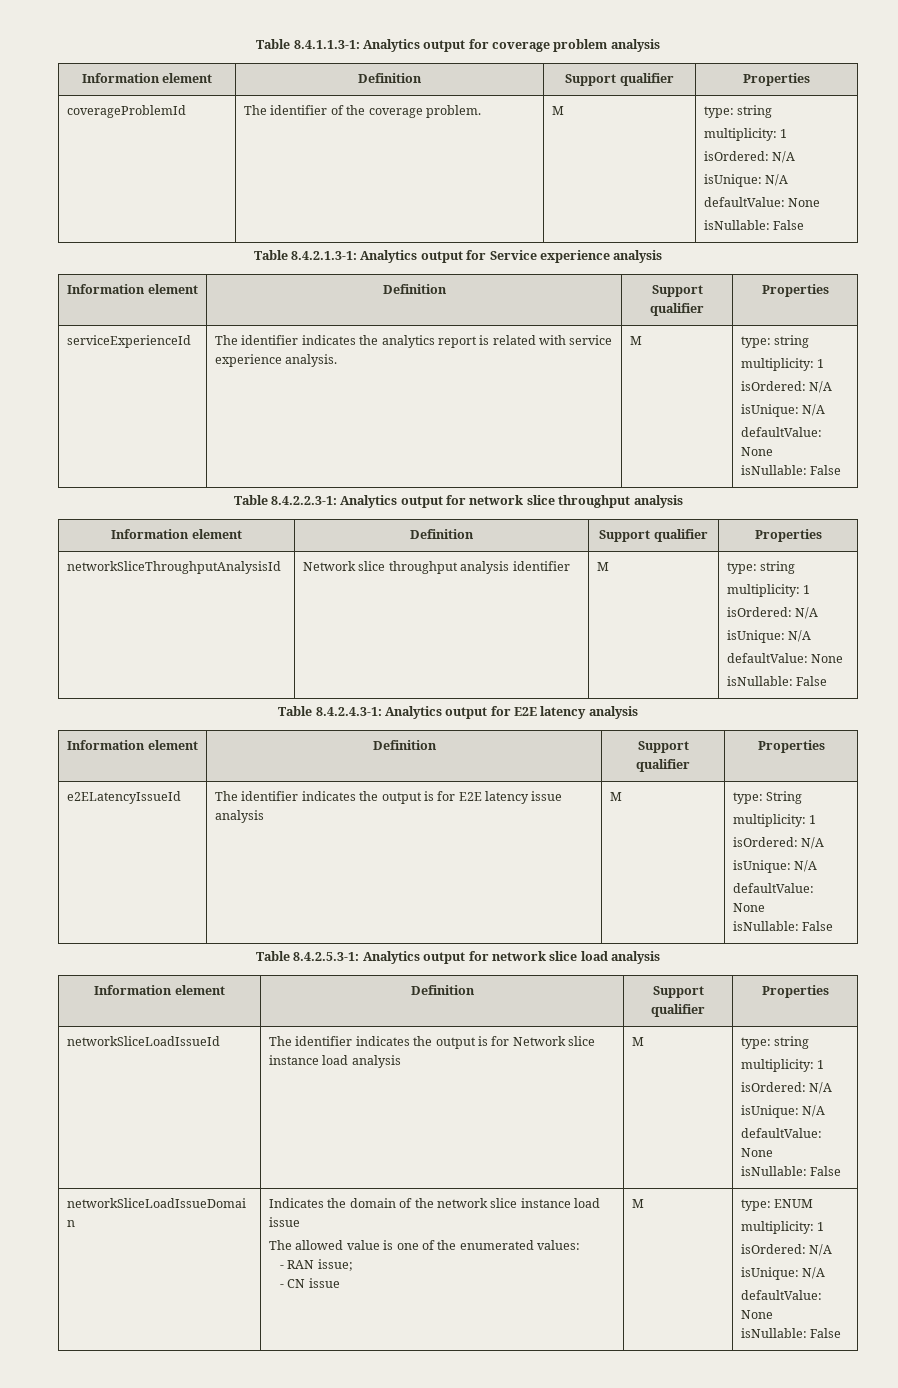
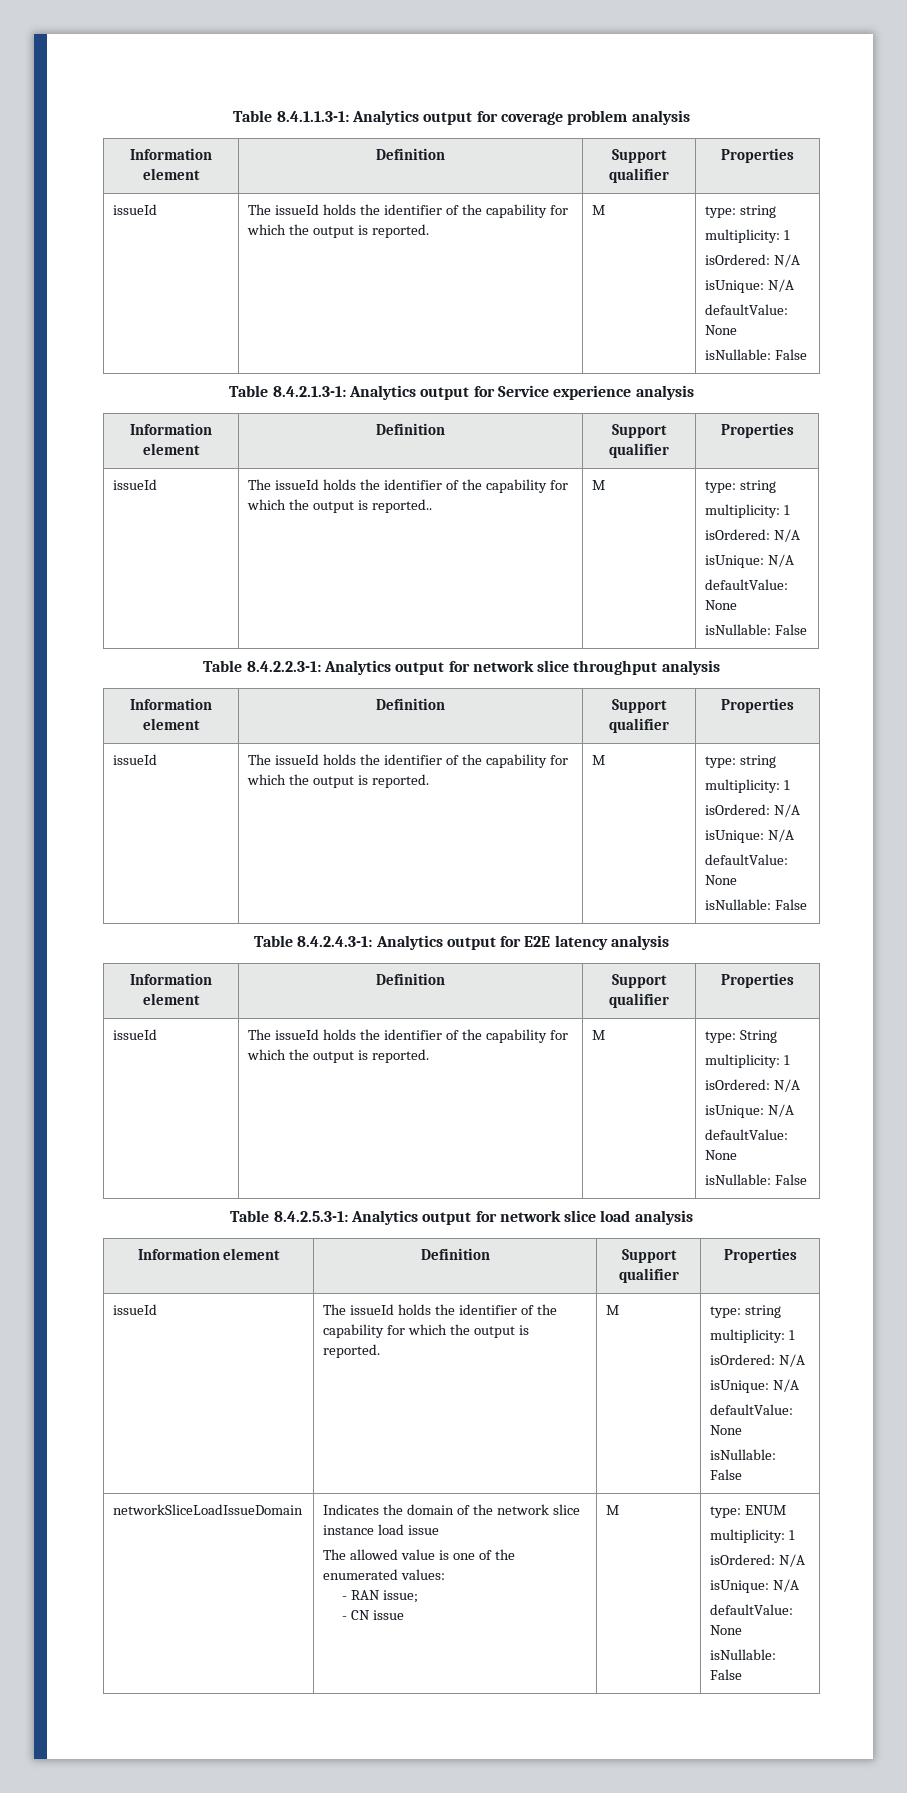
  Table 8.4.1.1.3-1: Analytics output for coverage problem analysis
  Information element | Definition | Support qualifier | Properties
- coverageProblemId | The identifier of the coverage problem. | M | type: string
+ issueId | The issueId holds the identifier of the capability for which the output is reported. | M | type: string
- serviceExperienceId | The identifier indicates the analytics report is related with service experience analysis. | M | type: string
+ issueId | The issueId holds the identifier of the capability for which the output is reported.. | M | type: string
  Table 8.4.2.2.3-1: Analytics output for network slice throughput analysis
  Information element | Definition | Support qualifier | Properties
- networkSliceThroughputAnalysisId | Network slice throughput analysis identifier | M | type: string
+ issueId | The issueId holds the identifier of the capability for which the output is reported. | M | type: string
- e2ELatencyIssueId | The identifier indicates the output is for E2E latency issue analysis | M | type: String
+ issueId | The issueId holds the identifier of the capability for which the output is reported. | M | type: String
  Table 8.4.2.5.3-1: Analytics output for network slice load analysis
  Information element | Definition | Support qualifier | Properties
- networkSliceLoadIssueId | The identifier indicates the output is for Network slice instance load analysis | M | type: string
+ issueId | The issueId holds the identifier of the capability for which the output is reported. | M | type: string

